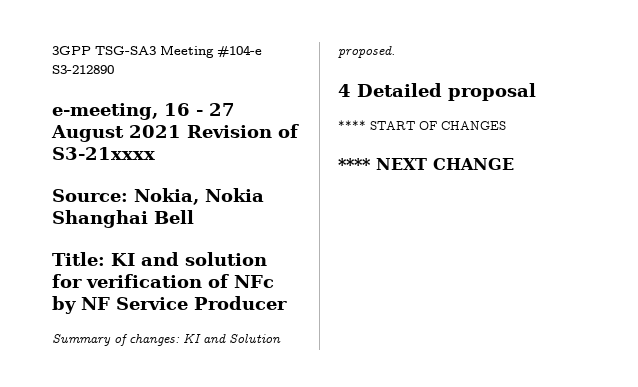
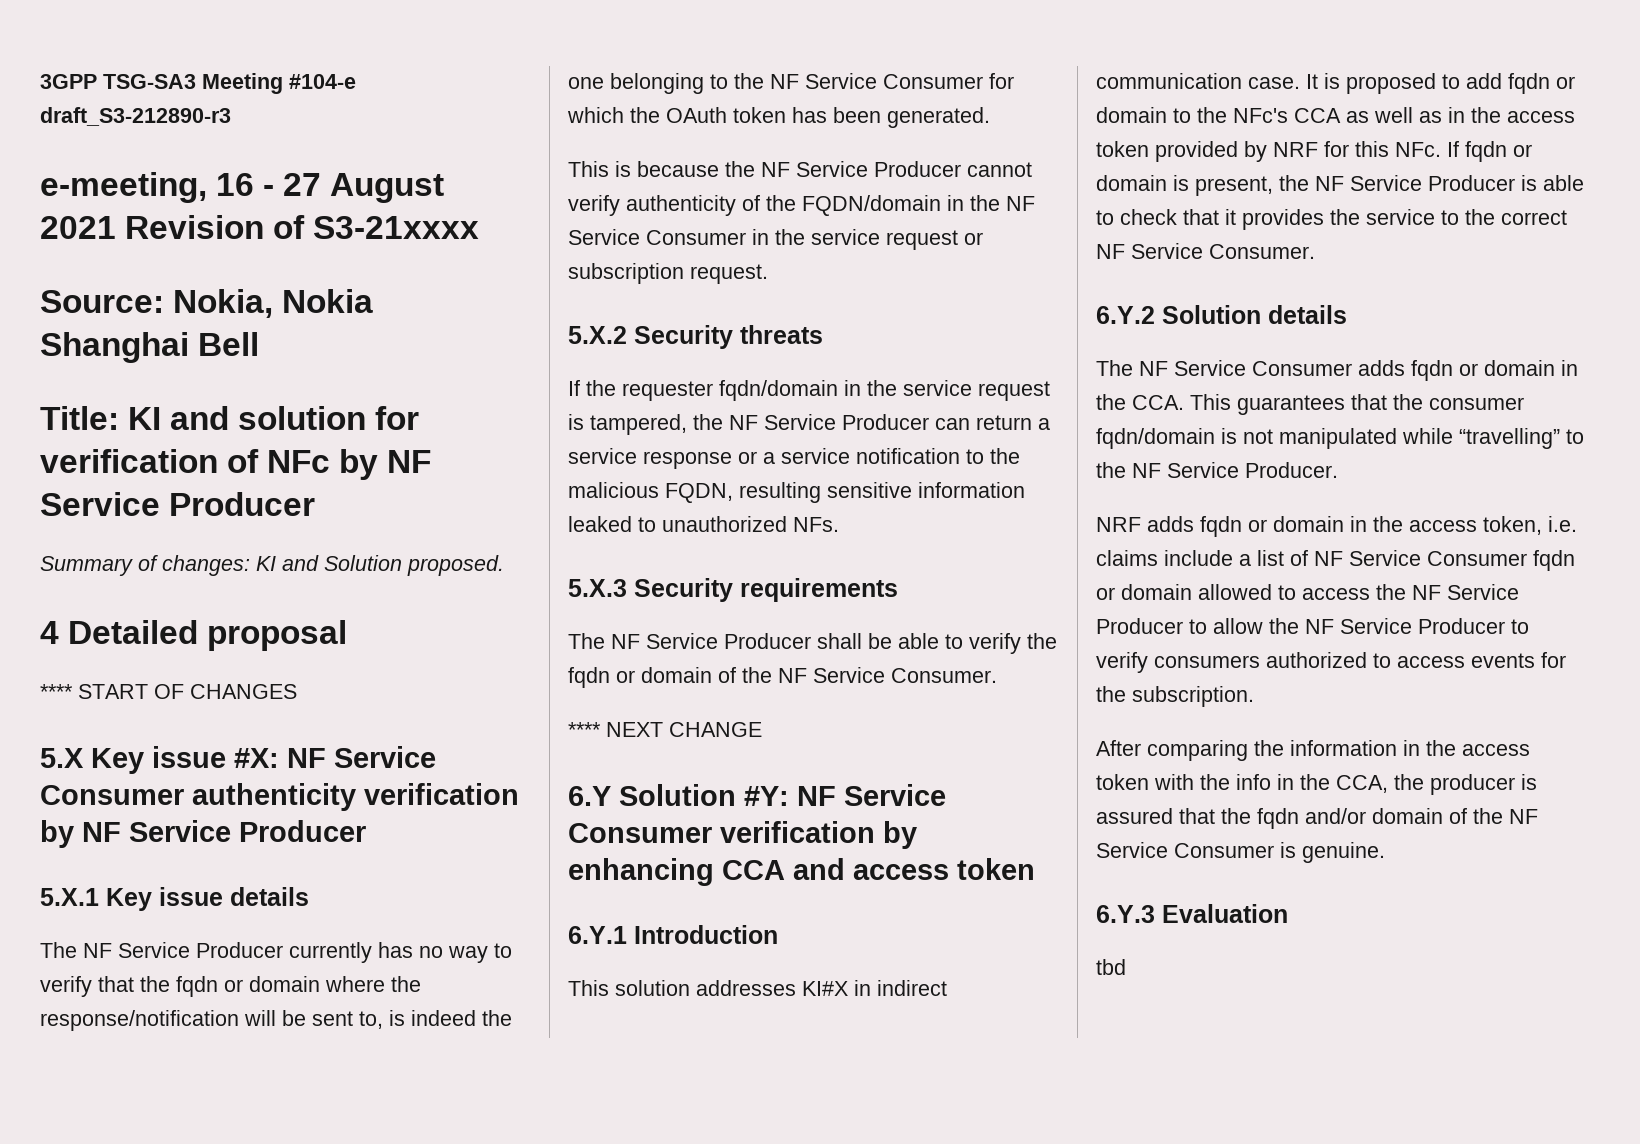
- 3GPP TSG-SA3 Meeting #104-e S3-212890
+ 3GPP TSG-SA3 Meeting #104-e draft_S3-212890-r3
+ 5.X Key issue #X: NF Service Consumer authenticity verification by NF Service Producer
+ 5.X.1 Key issue details
+ The NF Service Producer currently has no way to verify that the fqdn or domain where the response/notification will be sent to, is indeed the one belonging to the NF Service Consumer for which the OAuth token has been generated.
+ This is because the NF Service Producer cannot verify authenticity of the FQDN/domain in the NF Service Consumer in the service request or subscription request.
+ 5.X.2 Security threats
+ If the requester fqdn/domain in the service request is tampered, the NF Service Producer can return a service response or a service notification to the malicious FQDN, resulting sensitive information leaked to unauthorized NFs.
+ 5.X.3 Security requirements
+ The NF Service Producer shall be able to verify the fqdn or domain of the NF Service Consumer.
  **** NEXT CHANGE
+ 6.Y Solution #Y: NF Service Consumer verification by enhancing CCA and access token
+ 6.Y.1 Introduction
+ This solution addresses KI#X in indirect communication case. It is proposed to add fqdn or domain to the NFc's CCA as well as in the access token provided by NRF for this NFc. If fqdn or domain is present, the NF Service Producer is able to check that it provides the service to the correct NF Service Consumer.
+ 6.Y.2 Solution details
+ The NF Service Consumer adds fqdn or domain in the CCA. This guarantees that the consumer fqdn/domain is not manipulated while “travelling” to the NF Service Producer.
+ NRF adds fqdn or domain in the access token, i.e. claims include a list of NF Service Consumer fqdn or domain allowed to access the NF Service Producer to allow the NF Service Producer to verify consumers authorized to access events for the subscription.
+ After comparing the information in the access token with the info in the CCA, the producer is assured that the fqdn and/or domain of the NF Service Consumer is genuine.
+ 6.Y.3 Evaluation
+ tbd

